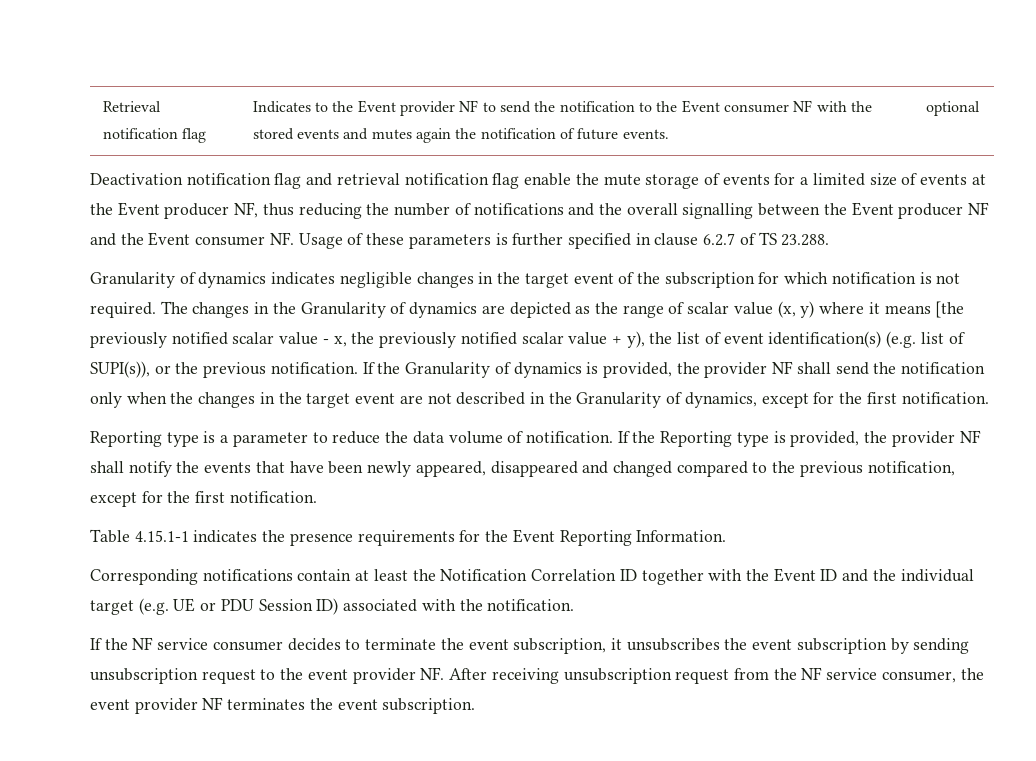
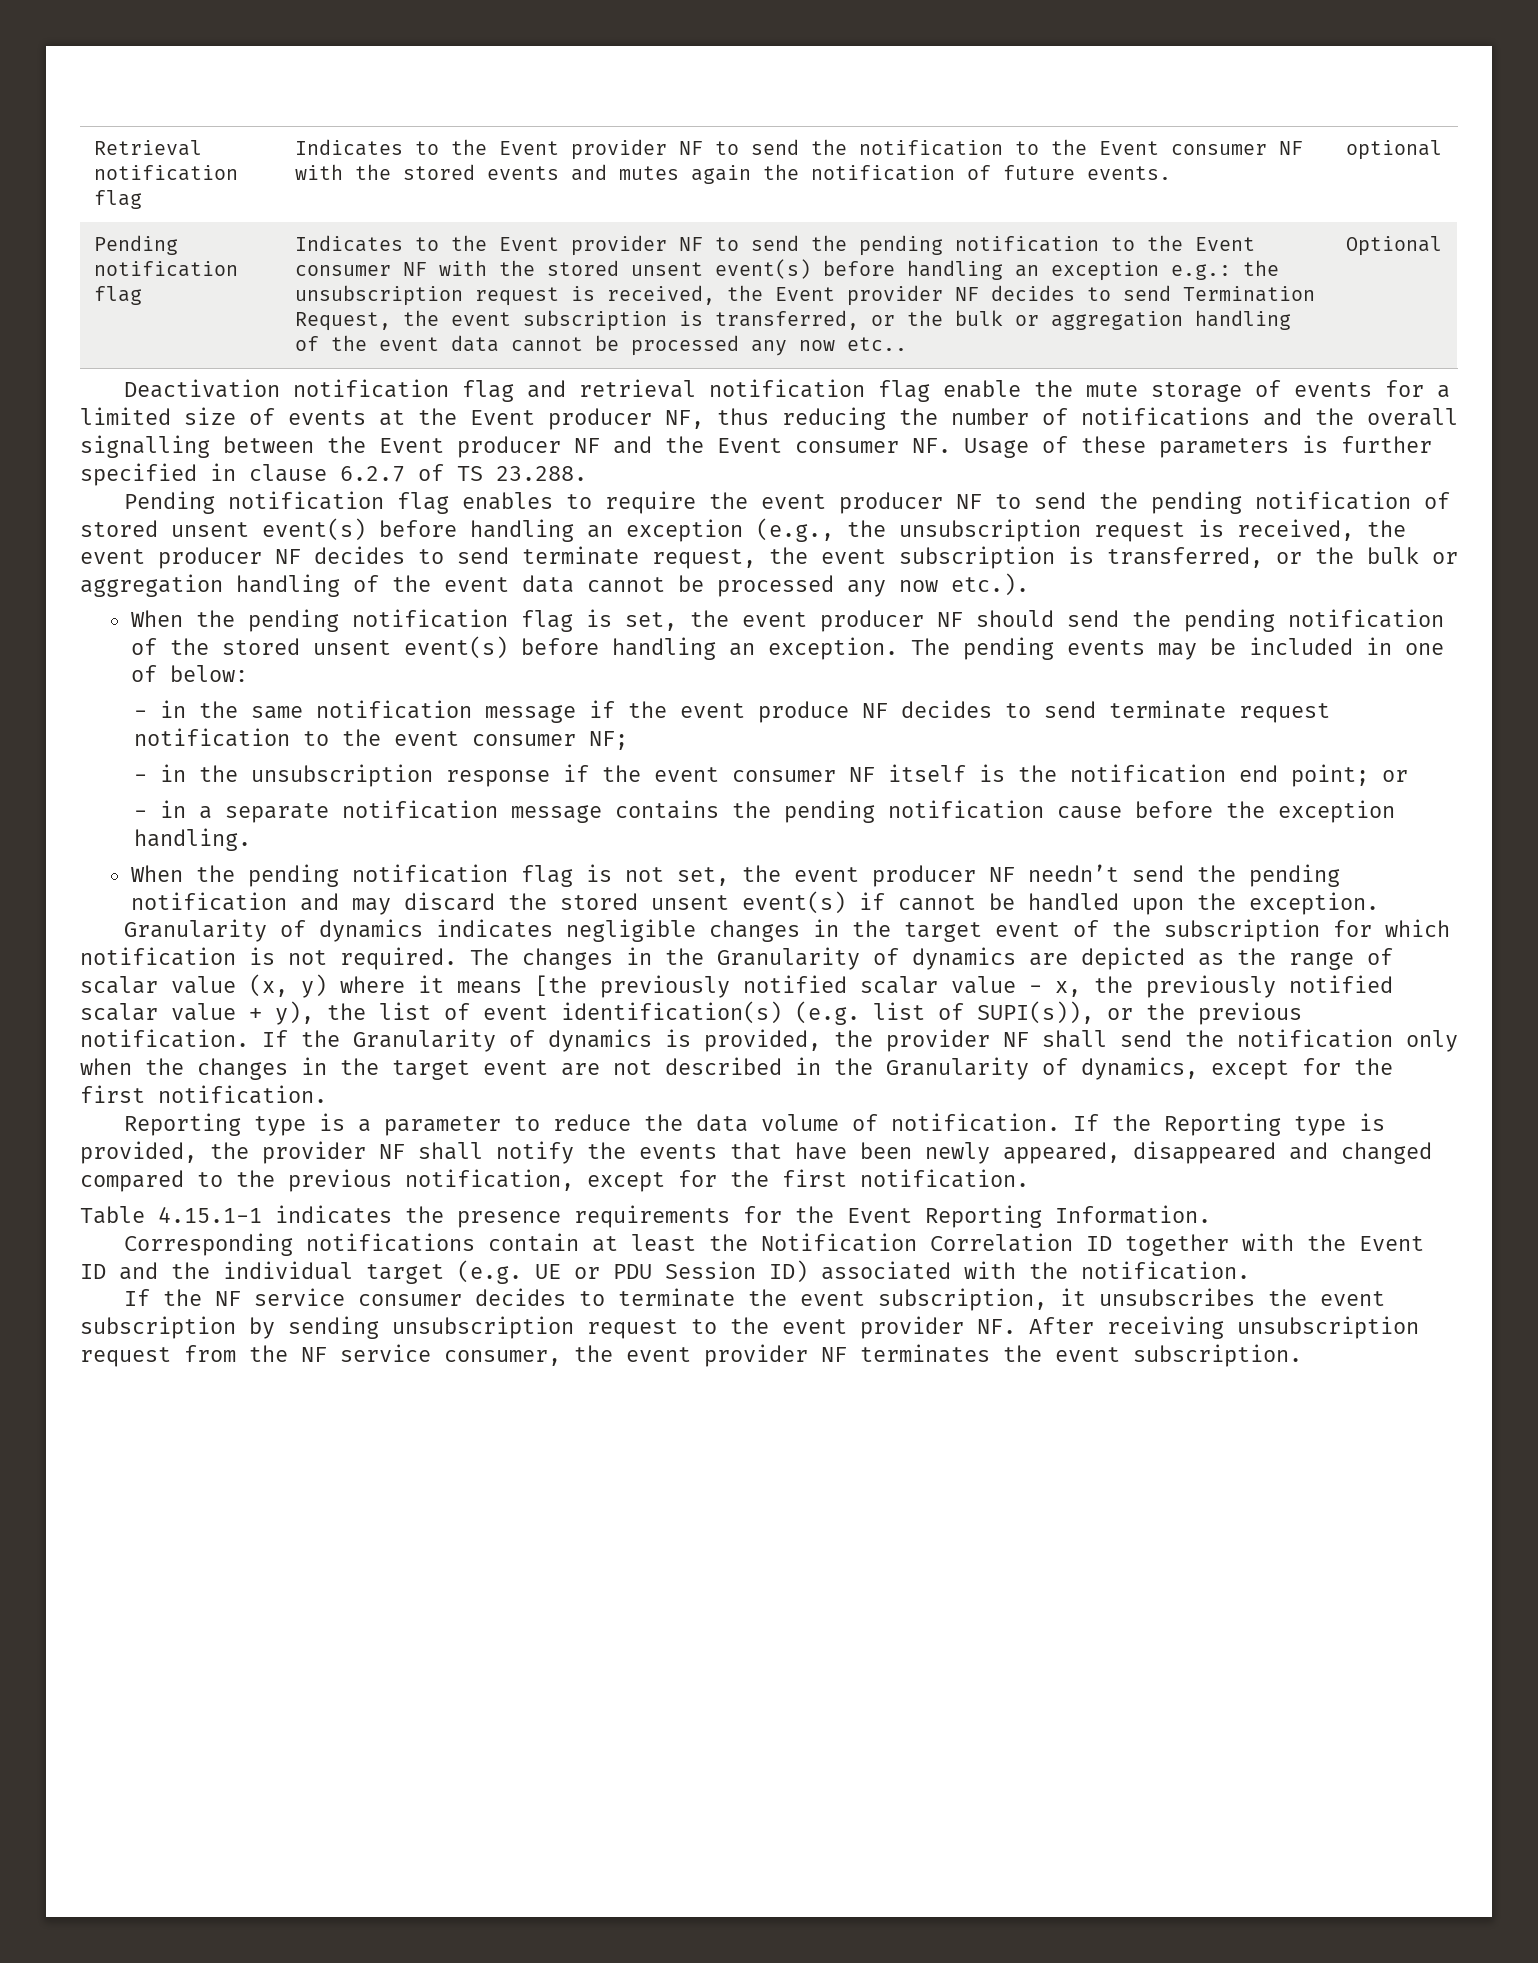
+ Pending notification flag | Indicates to the Event provider NF to send the pending notification to the Event consumer NF with the stored unsent event(s) before handling an exception e.g.: the unsubscription request is received, the Event provider NF decides to send Termination Request, the event subscription is transferred, or the bulk or aggregation handling of the event data cannot be processed any now etc.. | Optional
+ Pending notification flag enables to require the event producer NF to send the pending notification of stored unsent event(s) before handling an exception (e.g., the unsubscription request is received, the event producer NF decides to send terminate request, the event subscription is transferred, or the bulk or aggregation handling of the event data cannot be processed any now etc.).
+ When the pending notification flag is set, the event producer NF should send the pending notification of the stored unsent event(s) before handling an exception. The pending events may be included in one of below:
+ - in the same notification message if the event produce NF decides to send terminate request notification to the event consumer NF;
+ - in the unsubscription response if the event consumer NF itself is the notification end point; or
+ - in a separate notification message contains the pending notification cause before the exception handling.
+ When the pending notification flag is not set, the event producer NF needn’t send the pending notification and may discard the stored unsent event(s) if cannot be handled upon the exception.

